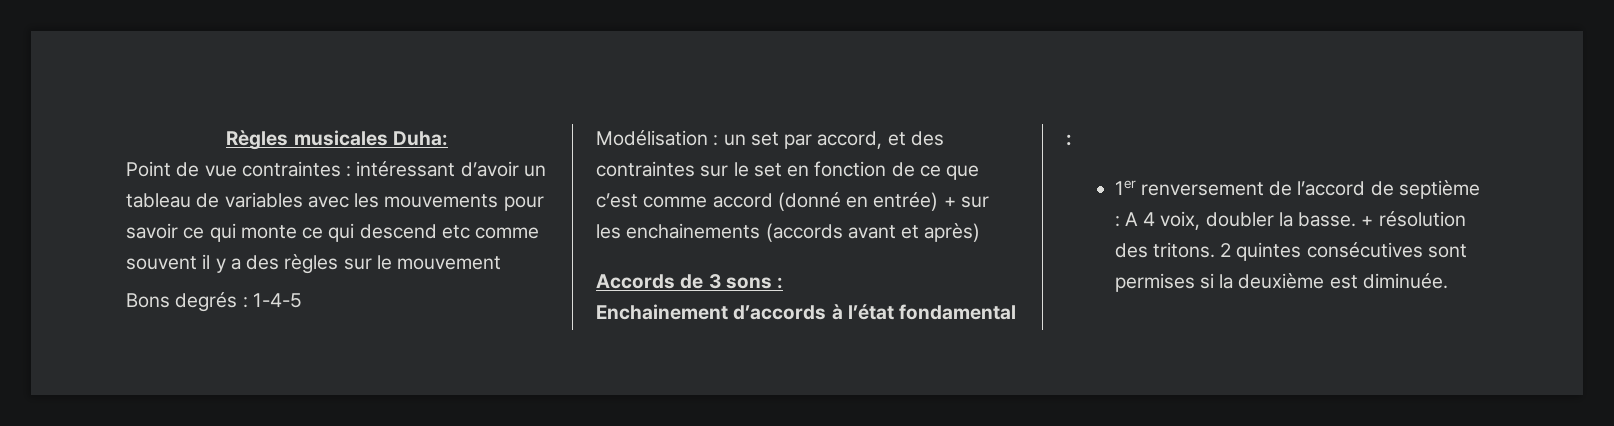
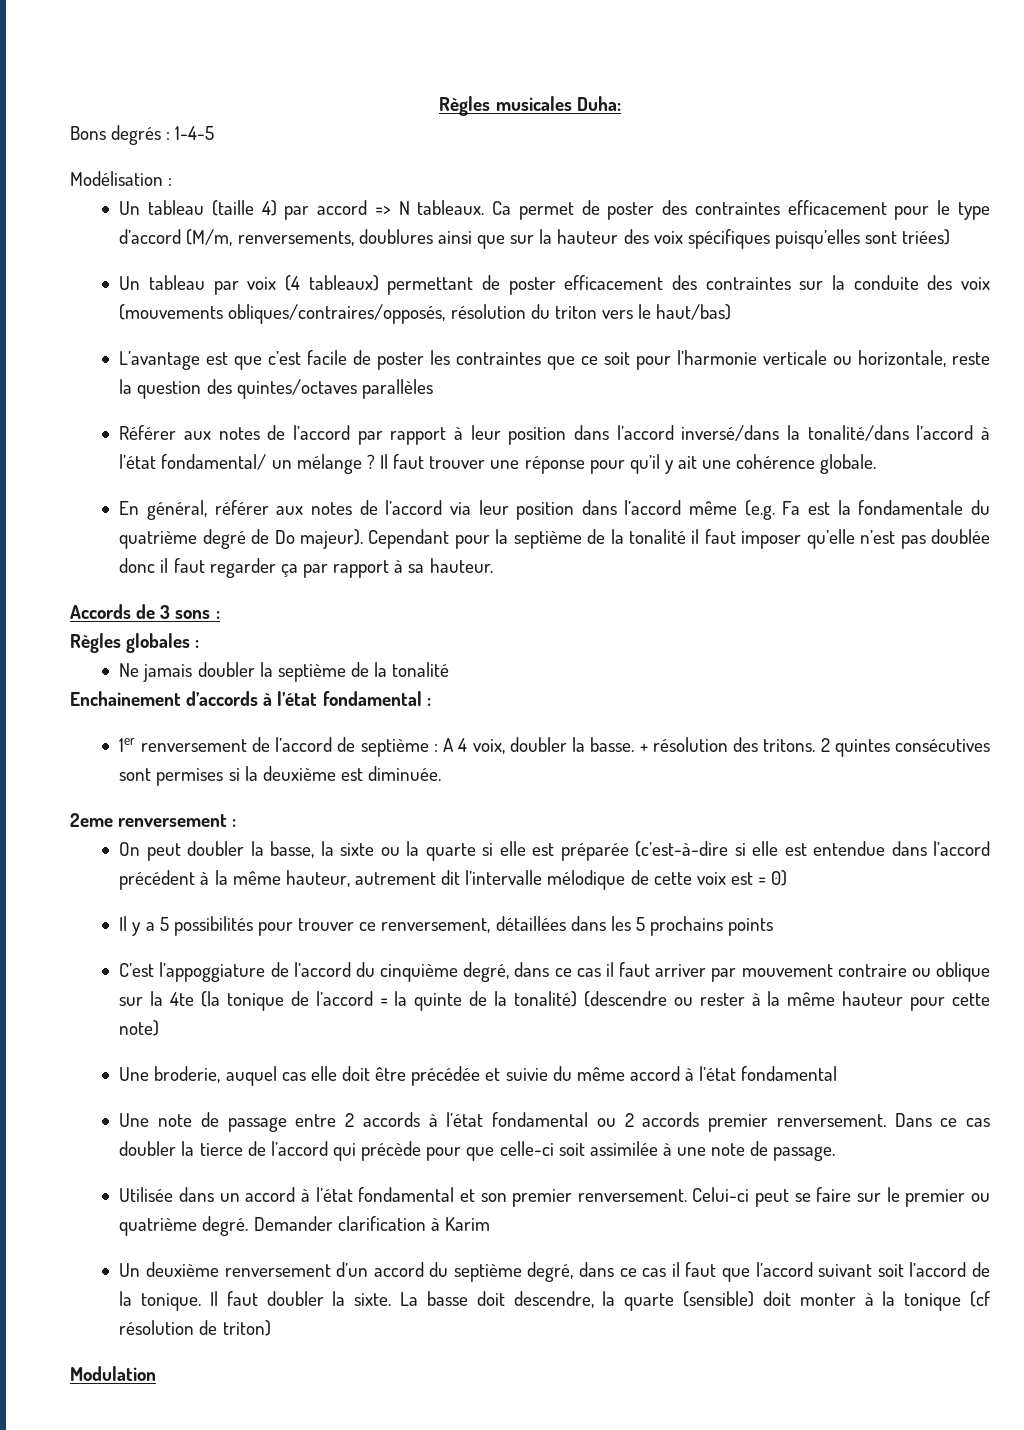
- Point de vue contraintes : intéressant d’avoir un tableau de variables avec les mouvements pour savoir ce qui monte ce qui descend etc comme souvent il y a des règles sur le mouvement
- Modélisation : un set par accord, et des contraintes sur le set en fonction de ce que c’est comme accord (donné en entrée) + sur les enchainements (accords avant et après)
+ Modélisation :
+ Un tableau (taille 4) par accord => N tableaux. Ca permet de poster des contraintes efficacement pour le type d’accord (M/m, renversements, doublures ainsi que sur la hauteur des voix spécifiques puisqu’elles sont triées)
+ Un tableau par voix (4 tableaux) permettant de poster efficacement des contraintes sur la conduite des voix (mouvements obliques/contraires/opposés, résolution du triton vers le haut/bas)
+ L’avantage est que c’est facile de poster les contraintes que ce soit pour l’harmonie verticale ou horizontale, reste la question des quintes/octaves parallèles
+ Référer aux notes de l’accord par rapport à leur position dans l’accord inversé/dans la tonalité/dans l’accord à l’état fondamental/ un mélange ? Il faut trouver une réponse pour qu’il y ait une cohérence globale.
+ En général, référer aux notes de l’accord via leur position dans l’accord même (e.g. Fa est la fondamentale du quatrième degré de Do majeur). Cependant pour la septième de la tonalité il faut imposer qu’elle n’est pas doublée donc il faut regarder ça par rapport à sa hauteur.
+ Règles globales :
+ Ne jamais doubler la septième de la tonalité
+ 2eme renversement :
+ On peut doubler la basse, la sixte ou la quarte si elle est préparée (c’est-à-dire si elle est entendue dans l’accord précédent à la même hauteur, autrement dit l’intervalle mélodique de cette voix est = 0)
+ Il y a 5 possibilités pour trouver ce renversement, détaillées dans les 5 prochains points
+ C’est l’appoggiature de l’accord du cinquième degré, dans ce cas il faut arriver par mouvement contraire ou oblique sur la 4te (la tonique de l’accord = la quinte de la tonalité) (descendre ou rester à la même hauteur pour cette note)
+ Une broderie, auquel cas elle doit être précédée et suivie du même accord à l’état fondamental
+ Une note de passage entre 2 accords à l’état fondamental ou 2 accords premier renversement. Dans ce cas doubler la tierce de l’accord qui précède pour que celle-ci soit assimilée à une note de passage.
+ Utilisée dans un accord à l’état fondamental et son premier renversement. Celui-ci peut se faire sur le premier ou quatrième degré. Demander clarification à Karim
+ Un deuxième renversement d’un accord du septième degré, dans ce cas il faut que l’accord suivant soit l’accord de la tonique. Il faut doubler la sixte. La basse doit descendre, la quarte (sensible) doit monter à la tonique (cf résolution de triton)
+ Modulation

